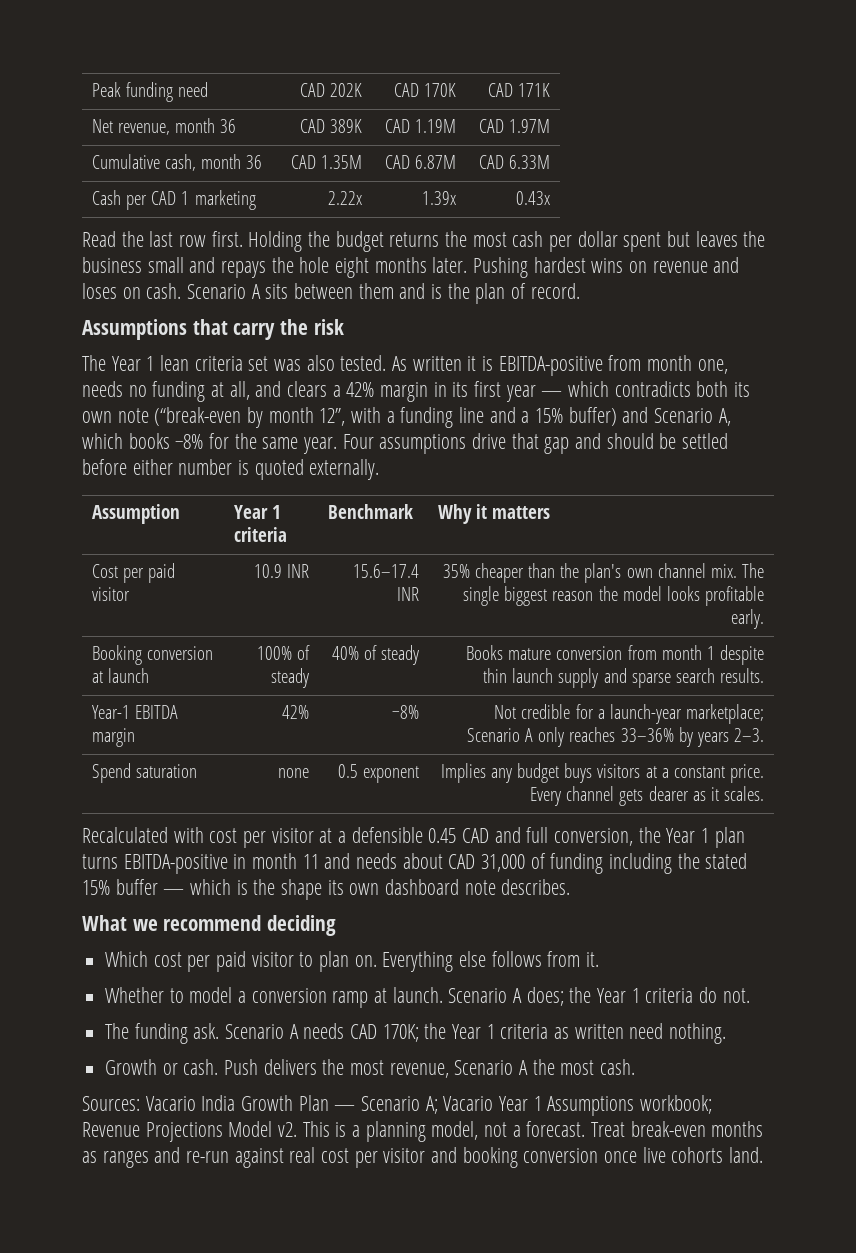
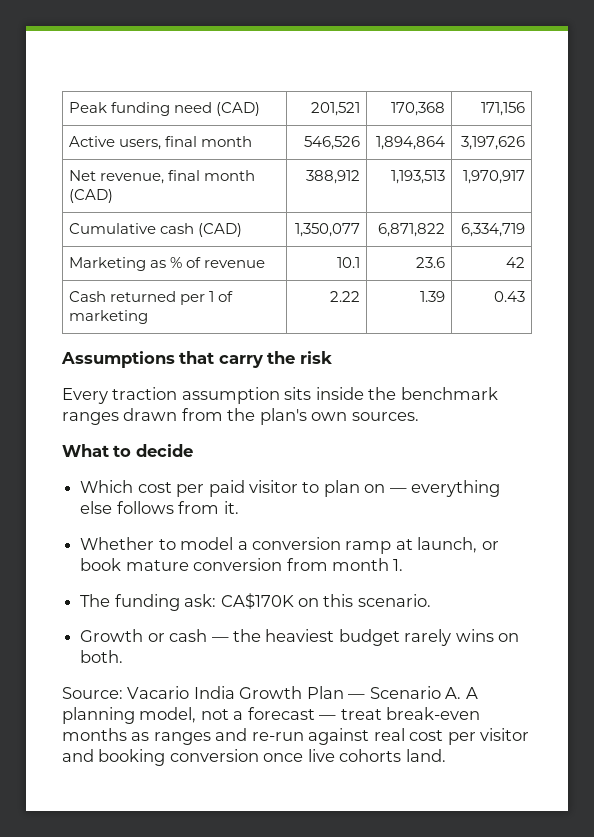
- Peak funding need | CAD 202K | CAD 170K | CAD 171K
- Net revenue, month 36 | CAD 389K | CAD 1.19M | CAD 1.97M
- Cumulative cash, month 36 | CAD 1.35M | CAD 6.87M | CAD 6.33M
- Cash per CAD 1 marketing | 2.22x | 1.39x | 0.43x
- Read the last row first. Holding the budget returns the most cash per dollar spent but leaves the business small and repays the hole eight months later. Pushing hardest wins on revenue and loses on cash. Scenario A sits between them and is the plan of record.
+ Peak funding need (CAD) | 201,521 | 170,368 | 171,156
+ Active users, final month | 546,526 | 1,894,864 | 3,197,626
+ Net revenue, final month (CAD) | 388,912 | 1,193,513 | 1,970,917
+ Cumulative cash (CAD) | 1,350,077 | 6,871,822 | 6,334,719
+ Marketing as % of revenue | 10.1 | 23.6 | 42
+ Cash returned per 1 of marketing | 2.22 | 1.39 | 0.43
- The Year 1 lean criteria set was also tested. As written it is EBITDA-positive from month one, needs no funding at all, and clears a 42% margin in its first year — which contradicts both its own note (“break-even by month 12”, with a funding line and a 15% buffer) and Scenario A, which books −8% for the same year. Four assumptions drive that gap and should be settled before either number is quoted externally.
- Assumption | Year 1 criteria | Benchmark | Why it matters
- Cost per paid visitor | 10.9 INR | 15.6–17.4 INR | 35% cheaper than the plan's own channel mix. The single biggest reason the model looks profitable early.
- Booking conversion at launch | 100% of steady | 40% of steady | Books mature conversion from month 1 despite thin launch supply and sparse search results.
- Year-1 EBITDA margin | 42% | −8% | Not credible for a launch-year marketplace; Scenario A only reaches 33–36% by years 2–3.
- Spend saturation | none | 0.5 exponent | Implies any budget buys visitors at a constant price. Every channel gets dearer as it scales.
- Recalculated with cost per visitor at a defensible 0.45 CAD and full conversion, the Year 1 plan turns EBITDA-positive in month 11 and needs about CAD 31,000 of funding including the stated 15% buffer — which is the shape its own dashboard note describes.
- What we recommend deciding
+ Every traction assumption sits inside the benchmark ranges drawn from the plan's own sources.
+ What to decide
- Which cost per paid visitor to plan on. Everything else follows from it.
+ Which cost per paid visitor to plan on — everything else follows from it.
- Whether to model a conversion ramp at launch. Scenario A does; the Year 1 criteria do not.
- The funding ask. Scenario A needs CAD 170K; the Year 1 criteria as written need nothing.
- Growth or cash. Push delivers the most revenue, Scenario A the most cash.
- Sources: Vacario India Growth Plan — Scenario A; Vacario Year 1 Assumptions workbook; Revenue Projections Model v2. This is a planning model, not a forecast. Treat break-even months as ranges and re-run against real cost per visitor and booking conversion once live cohorts land.
+ Whether to model a conversion ramp at launch, or book mature conversion from month 1.
+ The funding ask: CA$170K on this scenario.
+ Growth or cash — the heaviest budget rarely wins on both.
+ Source: Vacario India Growth Plan — Scenario A. A planning model, not a forecast — treat break-even months as ranges and re-run against real cost per visitor and booking conversion once live cohorts land.

